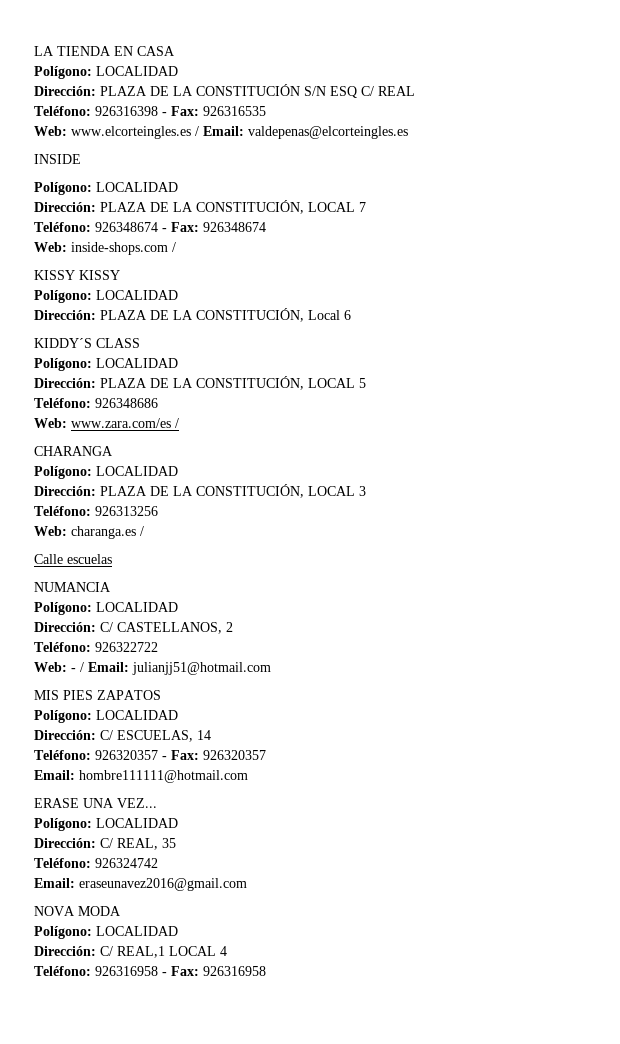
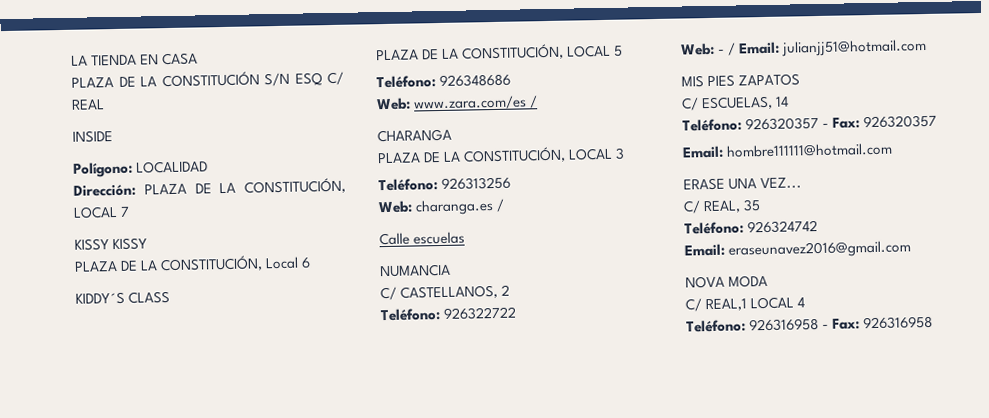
  LA TIENDA EN CASA
- Polígono: LOCALIDAD
- Dirección: PLAZA DE LA CONSTITUCIÓN S/N ESQ C/ REAL
+ PLAZA DE LA CONSTITUCIÓN S/N ESQ C/ REAL
- Teléfono: 926316398 - Fax: 926316535
- Web: www.elcorteingles.es / Email: valdepenas@elcorteingles.es
- Teléfono: 926348674 - Fax: 926348674
- Web: inside-shops.com /
  KISSY KISSY
- Polígono: LOCALIDAD
- Dirección: PLAZA DE LA CONSTITUCIÓN, Local 6
+ PLAZA DE LA CONSTITUCIÓN, Local 6
  KIDDY´S CLASS
- Polígono: LOCALIDAD
- Dirección: PLAZA DE LA CONSTITUCIÓN, LOCAL 5
+ PLAZA DE LA CONSTITUCIÓN, LOCAL 5
  CHARANGA
- Polígono: LOCALIDAD
- Dirección: PLAZA DE LA CONSTITUCIÓN, LOCAL 3
+ PLAZA DE LA CONSTITUCIÓN, LOCAL 3
  NUMANCIA
- Polígono: LOCALIDAD
- Dirección: C/ CASTELLANOS, 2
+ C/ CASTELLANOS, 2
  MIS PIES ZAPATOS
- Polígono: LOCALIDAD
- Dirección: C/ ESCUELAS, 14
+ C/ ESCUELAS, 14
  ERASE UNA VEZ...
- Polígono: LOCALIDAD
- Dirección: C/ REAL, 35
+ C/ REAL, 35
  NOVA MODA
- Polígono: LOCALIDAD
- Dirección: C/ REAL,1 LOCAL 4
+ C/ REAL,1 LOCAL 4

